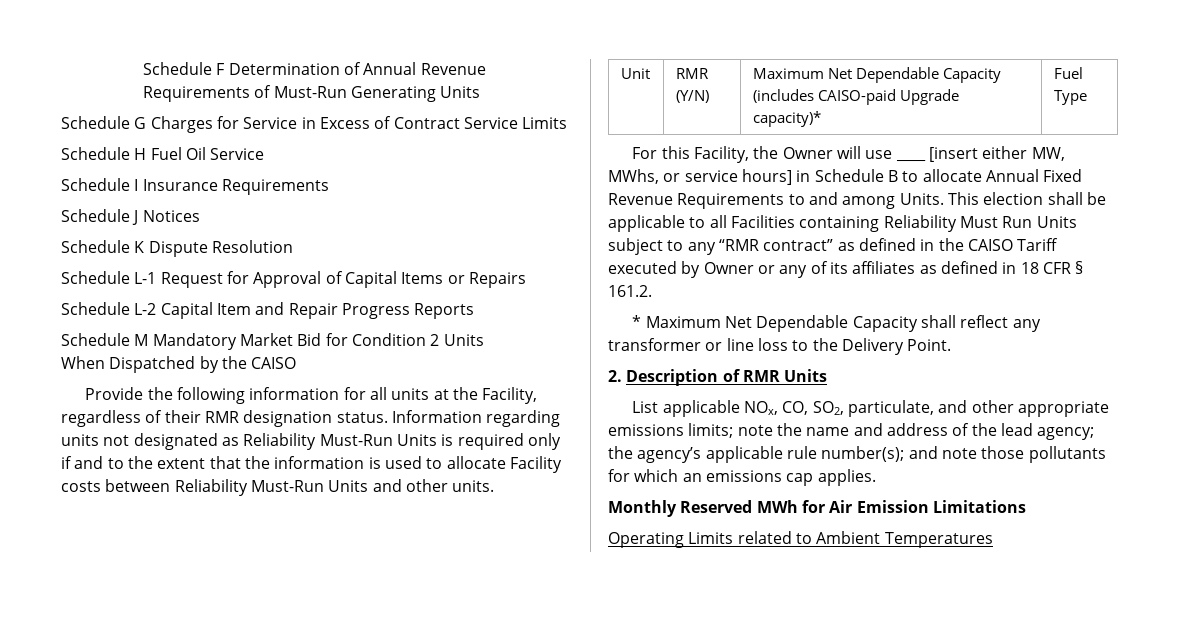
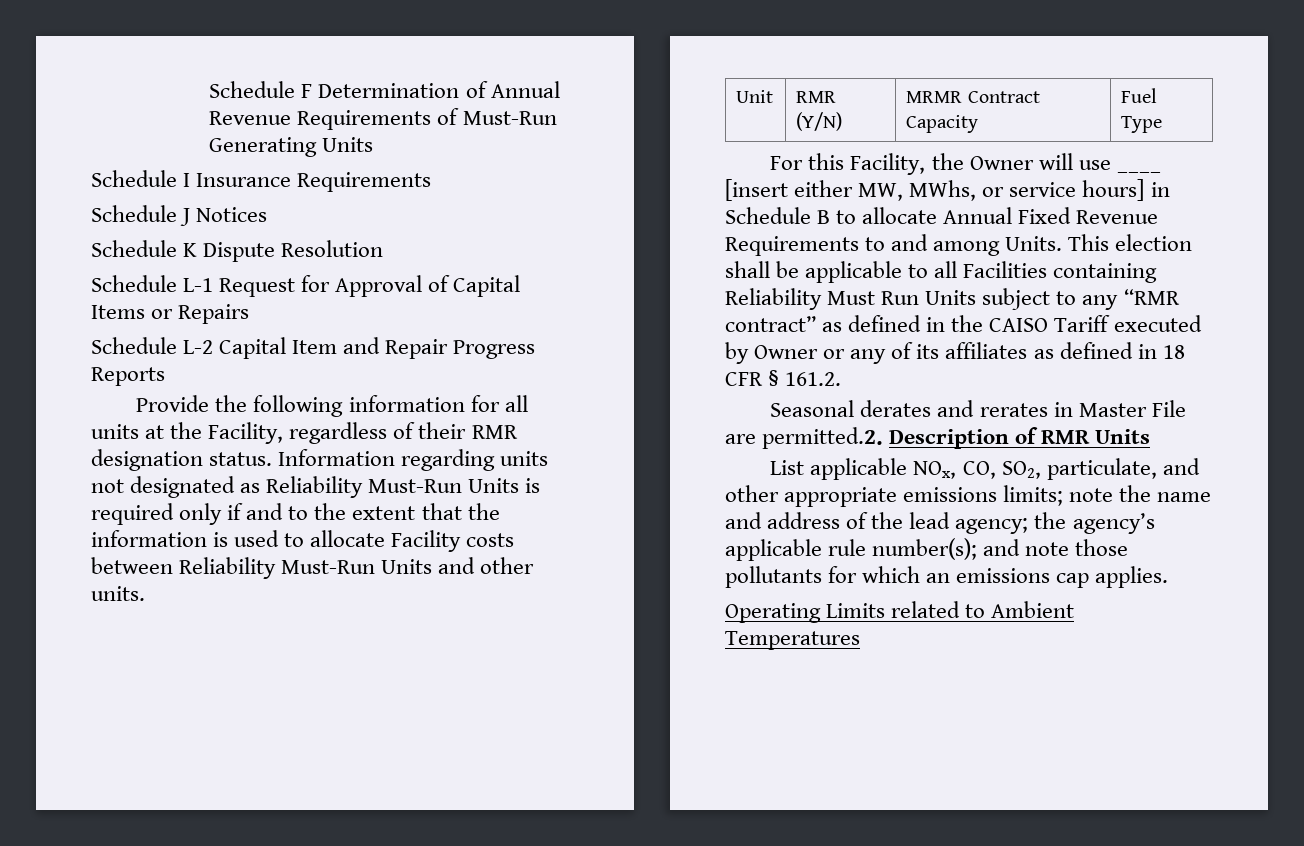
- Schedule G Charges for Service in Excess of Contract Service Limits
- Schedule H Fuel Oil Service
- Schedule M Mandatory Market Bid for Condition 2 Units
- When Dispatched by the CAISO
- Unit | RMR (Y/N) | Maximum Net Dependable Capacity (includes CAISO-paid Upgrade capacity)* | Fuel Type
+ Unit | RMR (Y/N) | MRMR Contract Capacity | Fuel Type
- * Maximum Net Dependable Capacity shall reflect any transformer or line loss to the Delivery Point.
- 2. Description of RMR Units
+ Seasonal derates and rerates in Master File are permitted.2. Description of RMR Units
- Monthly Reserved MWh for Air Emission Limitations

